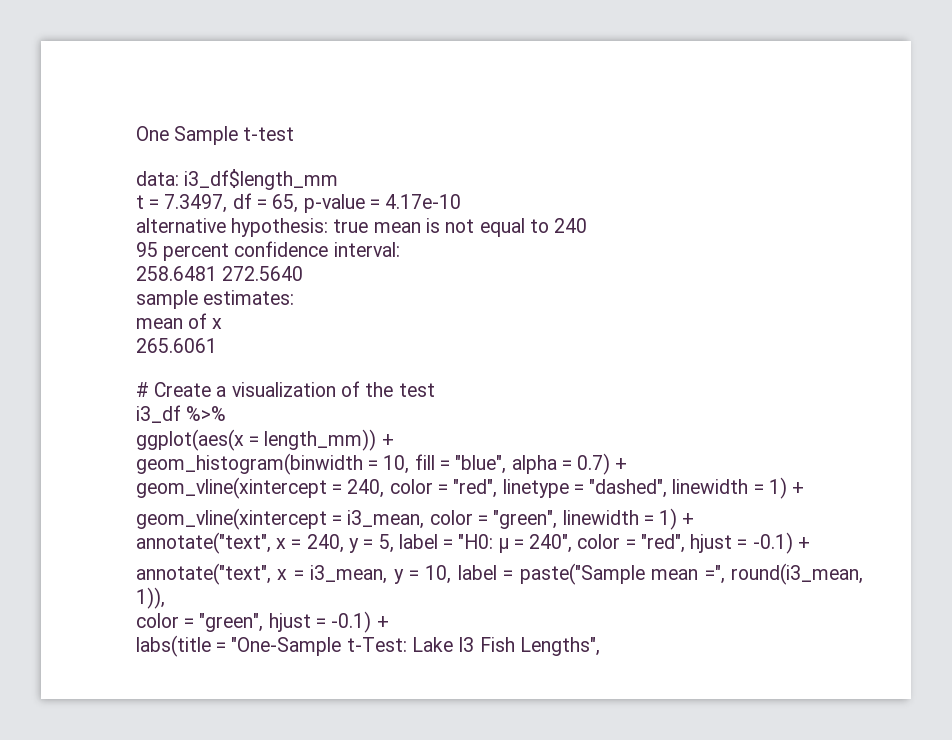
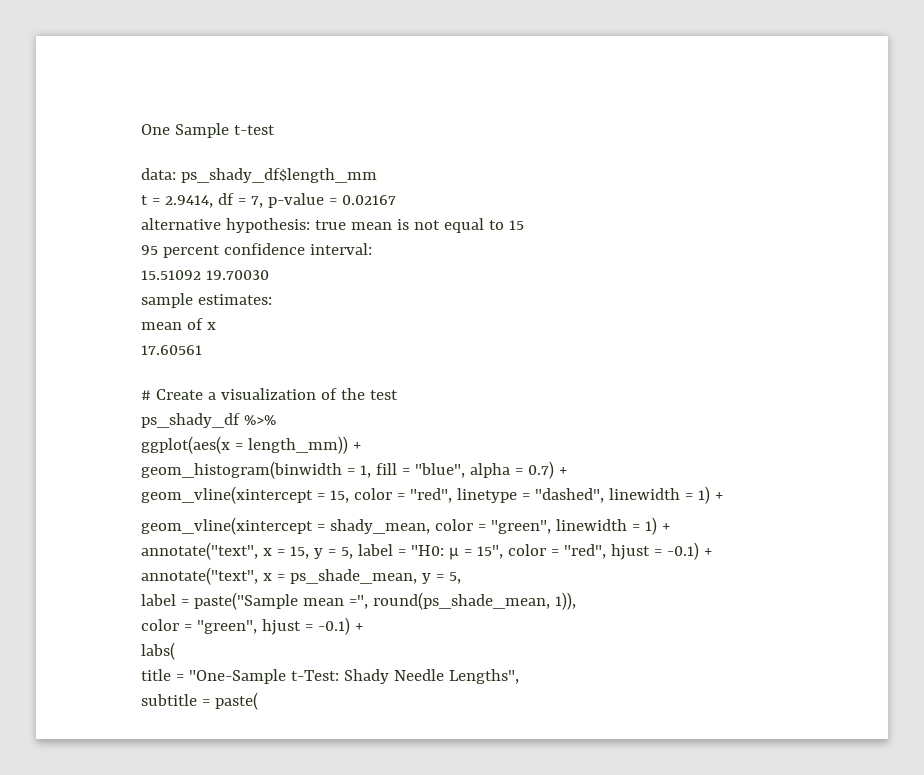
- data: i3_df$length_mm
+ data: ps_shady_df$length_mm
- t = 7.3497, df = 65, p-value = 4.17e-10
+ t = 2.9414, df = 7, p-value = 0.02167
- alternative hypothesis: true mean is not equal to 240
+ alternative hypothesis: true mean is not equal to 15
- 258.6481 272.5640
+ 15.51092 19.70030
- 265.6061
+ 17.60561
- i3_df %>%
+ ps_shady_df %>%
- geom_histogram(binwidth = 10, fill = "blue", alpha = 0.7) +
+ geom_histogram(binwidth = 1, fill = "blue", alpha = 0.7) +
- geom_vline(xintercept = 240, color = "red", linetype = "dashed", linewidth = 1) +
+ geom_vline(xintercept = 15, color = "red", linetype = "dashed", linewidth = 1) +
- geom_vline(xintercept = i3_mean, color = "green", linewidth = 1) +
+ geom_vline(xintercept = shady_mean, color = "green", linewidth = 1) +
- annotate("text", x = 240, y = 5, label = "H0: μ = 240", color = "red", hjust = -0.1) +
+ annotate("text", x = 15, y = 5, label = "H0: μ = 15", color = "red", hjust = -0.1) +
- annotate("text", x = i3_mean, y = 10, label = paste("Sample mean =", round(i3_mean, 1)),
+ annotate("text", x = ps_shade_mean, y = 5,
+ label = paste("Sample mean =", round(ps_shade_mean, 1)),
- labs(title = "One-Sample t-Test: Lake I3 Fish Lengths",
+ labs(
+ title = "One-Sample t-Test: Shady Needle Lengths",
+ subtitle = paste(

